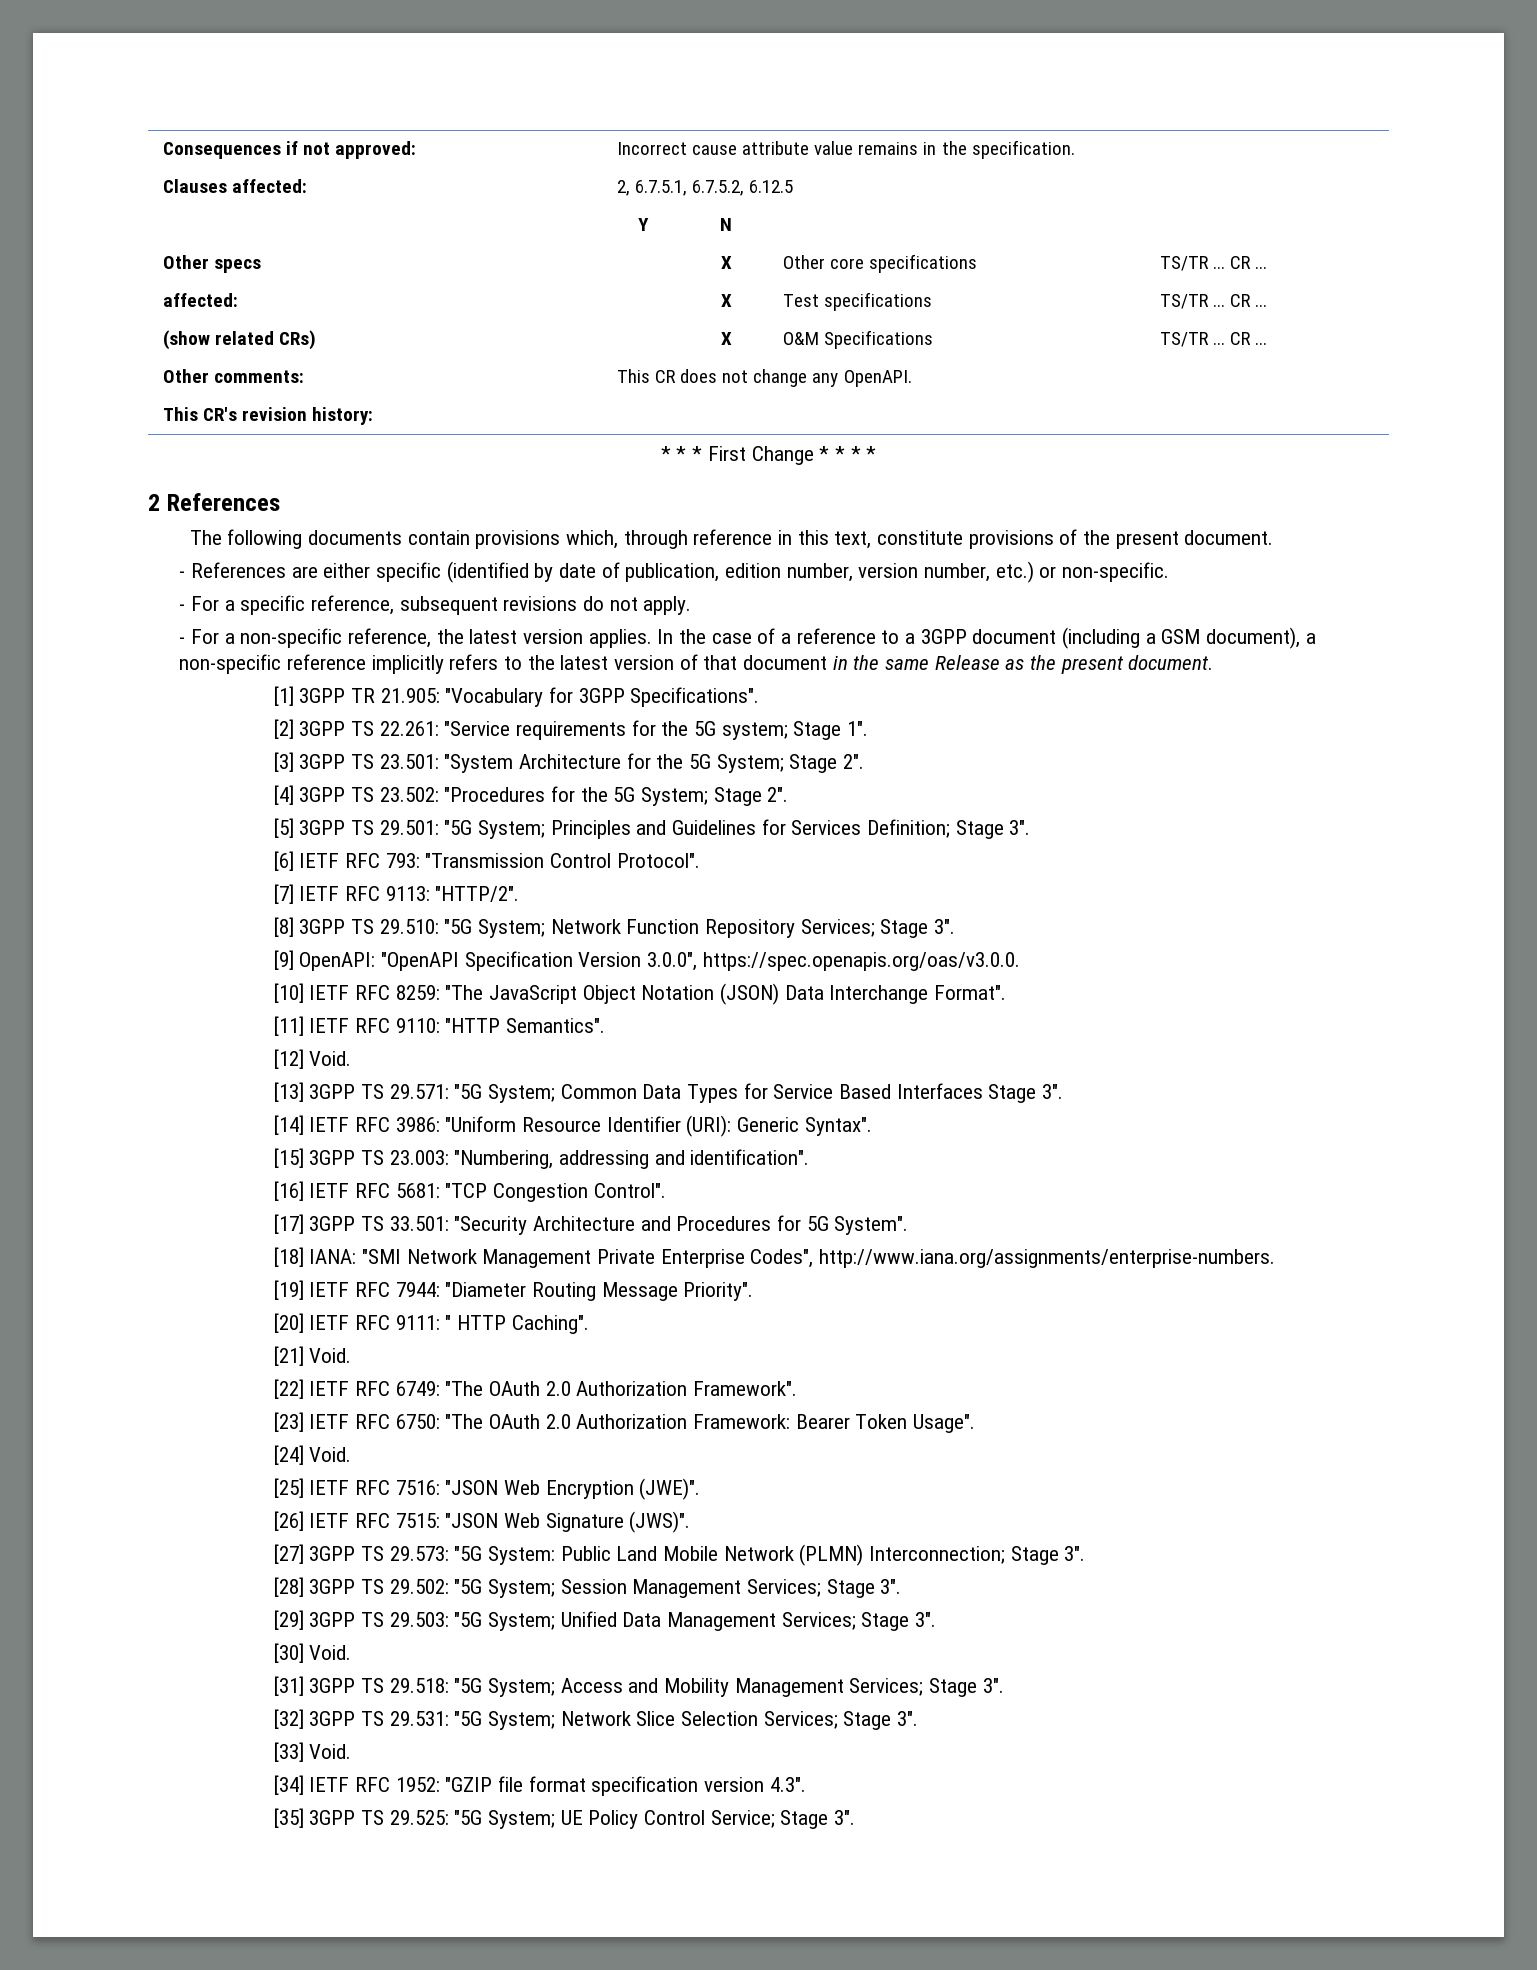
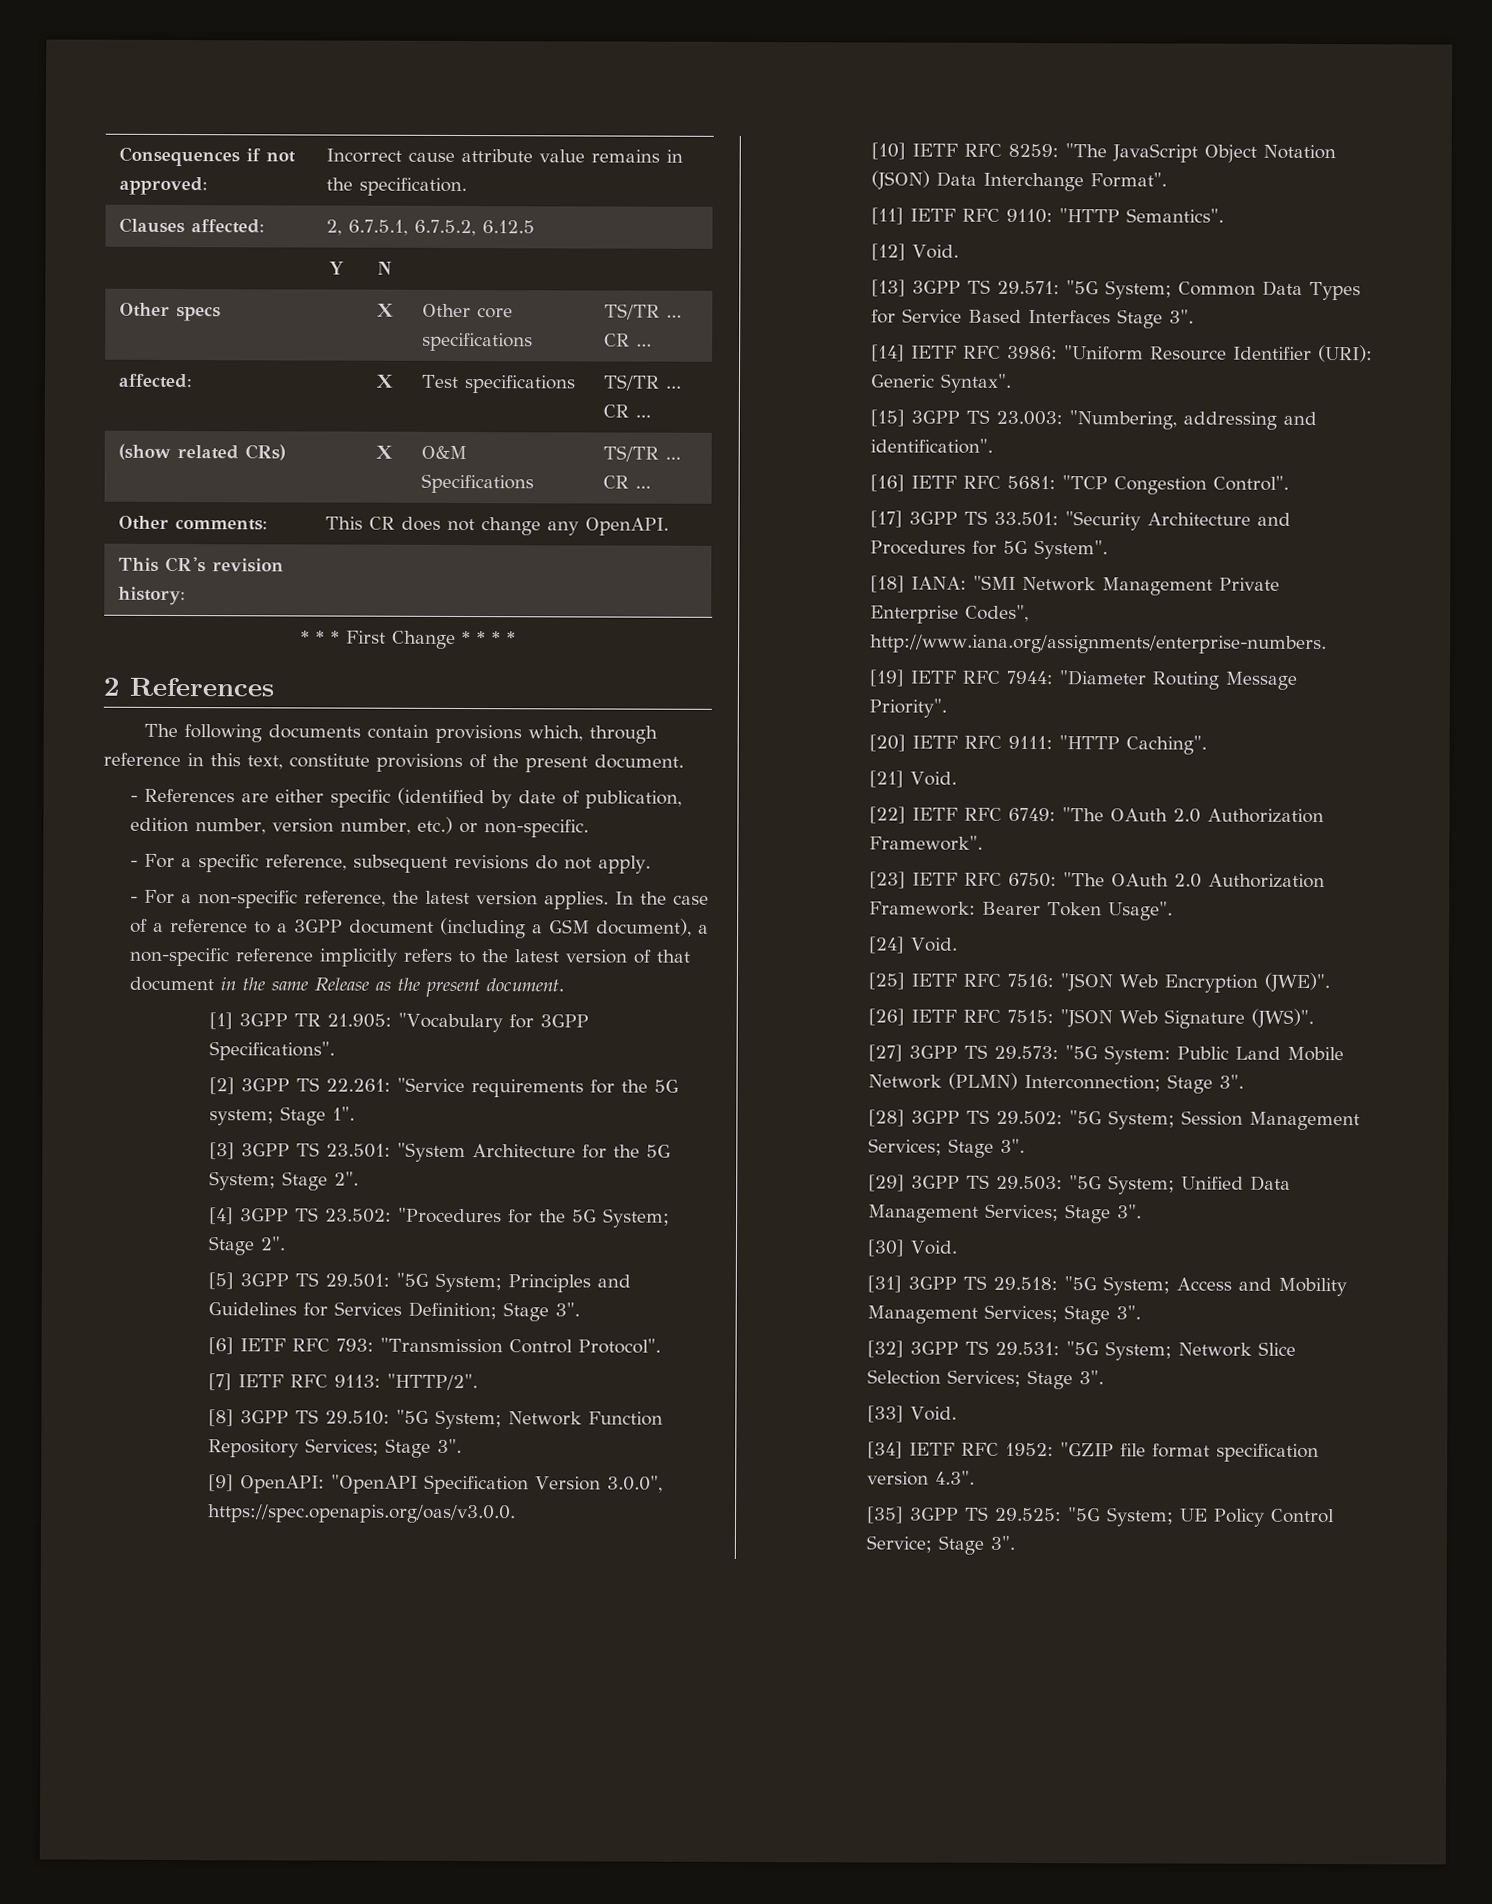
- [20] IETF RFC 9111: " HTTP Caching".
+ [20] IETF RFC 9111: "HTTP Caching".

